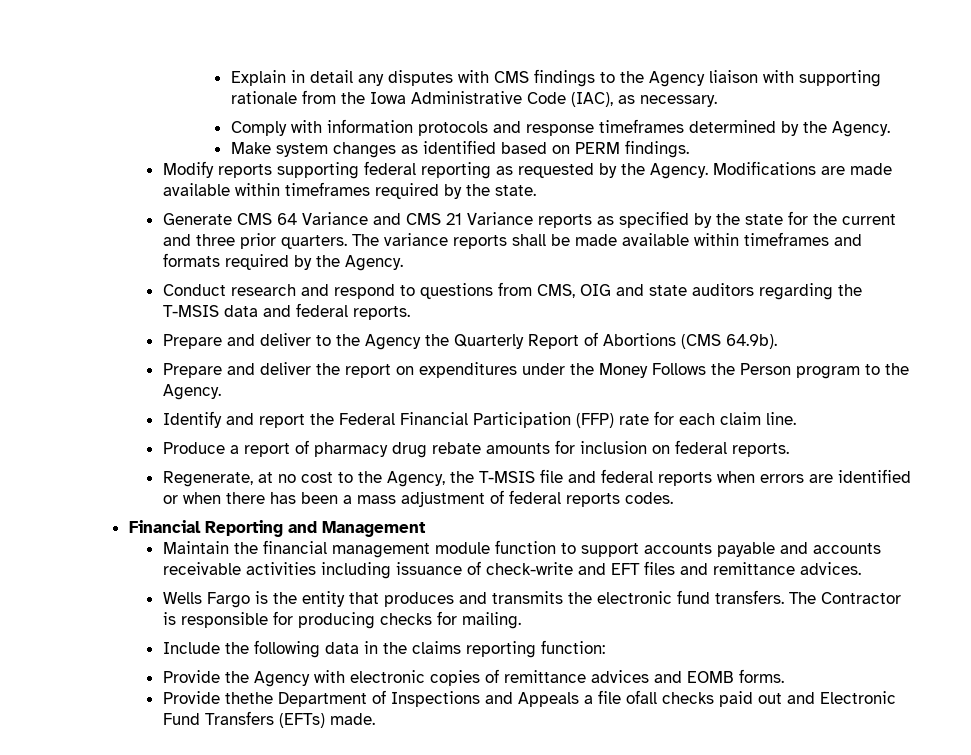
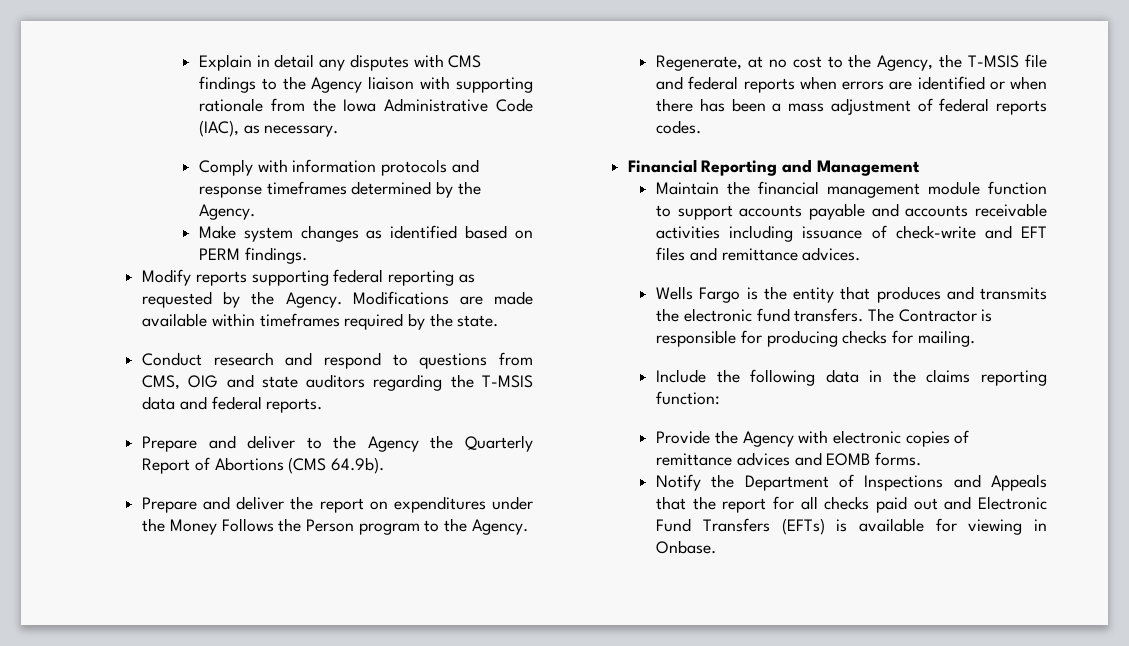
- Generate CMS 64 Variance and CMS 21 Variance reports as specified by the state for the current and three prior quarters. The variance reports shall be made available within timeframes and formats required by the Agency.
- Identify and report the Federal Financial Participation (FFP) rate for each claim line.
- Produce a report of pharmacy drug rebate amounts for inclusion on federal reports.
- Provide thethe Department of Inspections and Appeals a file ofall checks paid out and Electronic Fund Transfers (EFTs) made.
+ Notify the Department of Inspections and Appeals that the report for all checks paid out and Electronic Fund Transfers (EFTs) is available for viewing in Onbase.

